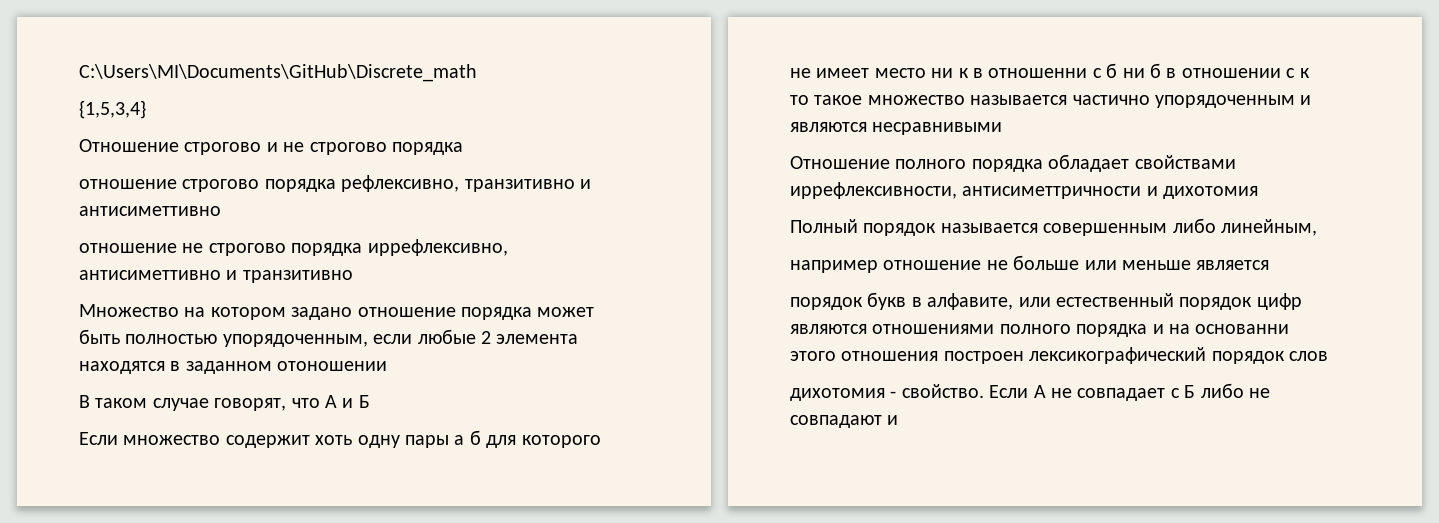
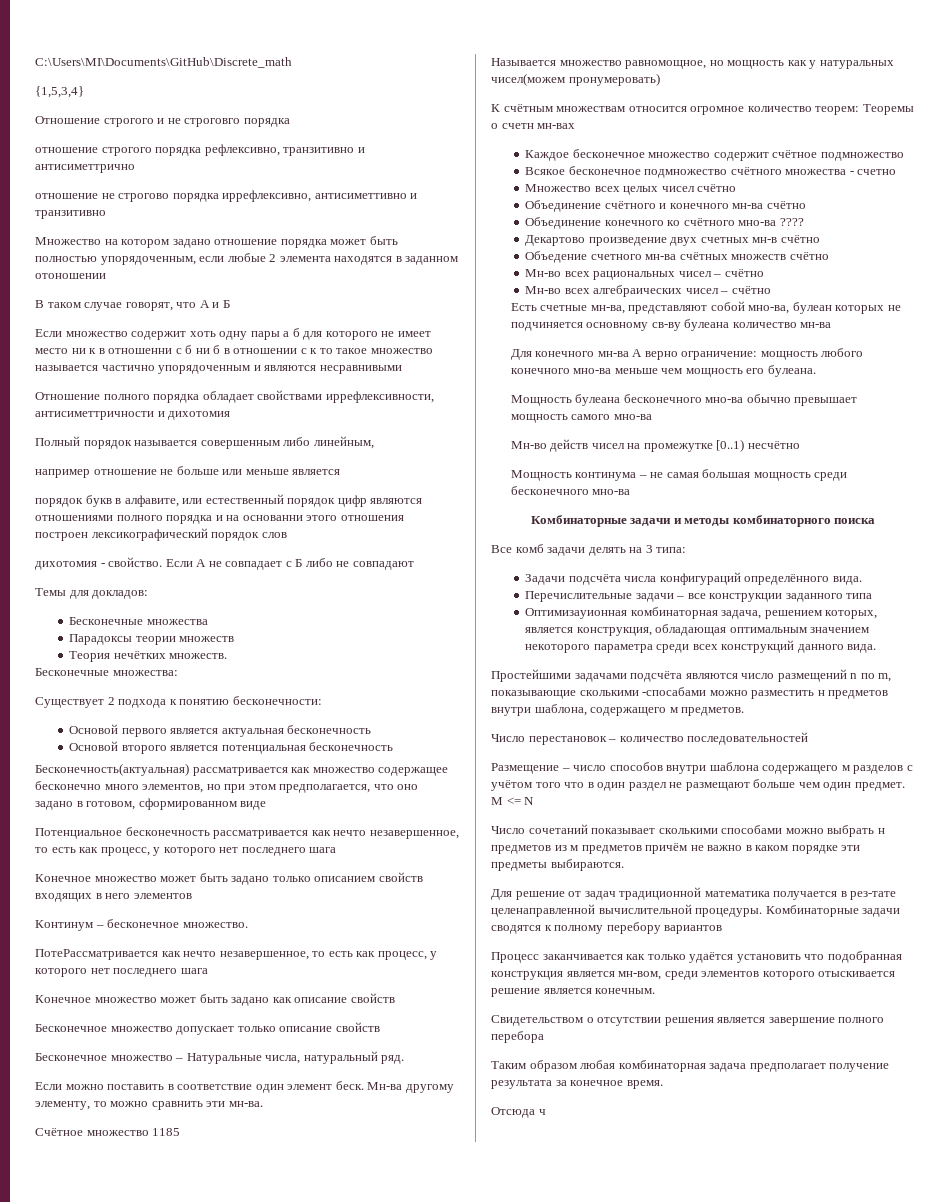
- Отношение строгово и не строгово порядка
+ Отношение строгого и не строговго порядка
- отношение строгово порядка рефлексивно, транзитивно и антисиметтивно
+ отношение строгого порядка рефлексивно, транзитивно и антисиметтрично
- Если А не совпадает с Б либо не совпадают и
+ Если А не совпадает с Б либо не совпадают
+ Темы для докладов:
+ Бесконечные множества
+ Парадоксы теории множеств
+ Теория нечётких множеств.
+ Бесконечные множества:
+ Существует 2 подхода к понятию бесконечности:
+ Основой первого является актуальная бесконечность
+ Основой второго является потенциальная бесконечность
+ Бесконечность(актуальная) рассматривается как множество содержащее бесконечно много элементов, но при этом предполагается, что оно задано в готовом, сформированном виде
+ Потенциальное бесконечность рассматривается как нечто незавершенное, то есть как процесс, у которого нет последнего шага
+ Конечное множество может быть задано только описанием свойств входящих в него элементов
+ Континум – бесконечное множество.
+ ПотеРассматривается как нечто незавершенное, то есть как процесс, у которого нет последнего шага
+ Конечное множество может быть задано как описание свойств
+ Бесконечное множество допускает только описание свойств
+ Бесконечное множество – Натуральные числа, натуральный ряд.
+ Если можно поставить в соответствие один элемент беск. Мн-ва другому элементу, то можно сравнить эти мн-ва.
+ Счётное множество 1185
+ Называется множество равномощное, но мощность как у натуральных чисел(можем пронумеровать)
+ К счётным множествам относится огромное количество теорем: Теоремы о счетн мн-вах
+ Каждое бесконечное множество содержит счётное подмножество
+ Всякое бесконечное подмножество счётного множества - счетно
+ Множество всех целых чисел счётно
+ Объединение счётного и конечного мн-ва счётно
+ Объединение конечного ко счётного мно-ва ????
+ Декартово произведение двух счетных мн-в счётно
+ Объедение счетного мн-ва счётных множеств счётно
+ Мн-во всех рациональных чисел – счётно
+ Мн-во всех алгебраических чисел – счётно
+ Есть счетные мн-ва, представляют собой мно-ва, булеан которых не подчиняется основному св-ву булеана количество мн-ва
+ Для конечного мн-ва А верно ограничение: мощность любого конечного мно-ва меньше чем мощность его булеана.
+ Мощность булеана бесконечного мно-ва обычно превышает мощность самого мно-ва
+ Мн-во действ чисел на промежутке [0..1) несчётно
+ Мощность континума – не самая большая мощность среди бесконечного мно-ва
+ Комбинаторные задачи и методы комбинаторного поиска
+ Все комб задачи делять на 3 типа:
+ Задачи подсчёта числа конфигураций определённого вида.
+ Перечислительные задачи – все конструкции заданного типа
+ Оптимизауионная комбинаторная задача, решением которых, является конструкция, обладающая оптимальным значением некоторого параметра среди всех конструкций данного вида.
+ Простейшими задачами подсчёта являются число размещений n по m, показывающие сколькими -спосабами можно разместить н предметов внутри шаблона, содержащего м предметов.
+ Число перестановок – количество последовательностей
+ Размещение – число способов внутри шаблона содержащего м разделов с учётом того что в один раздел не размещают больше чем один предмет. М <= N
+ Число сочетаний показывает сколькими способами можно выбрать н предметов из м предметов причём не важно в каком порядке эти предметы выбираются.
+ Для решение от задач традиционной математика получается в рез-тате целенаправленной вычислительной процедуры. Комбинаторные задачи сводятся к полному перебору вариантов
+ Процесс заканчивается как только удаётся установить что подобранная конструкция является мн-вом, среди элементов которого отыскивается решение является конечным.
+ Свидетельством о отсутствии решения является завершение полного перебора
+ Таким образом любая комбинаторная задача предполагает получение результата за конечное время.
+ Отсюда ч

